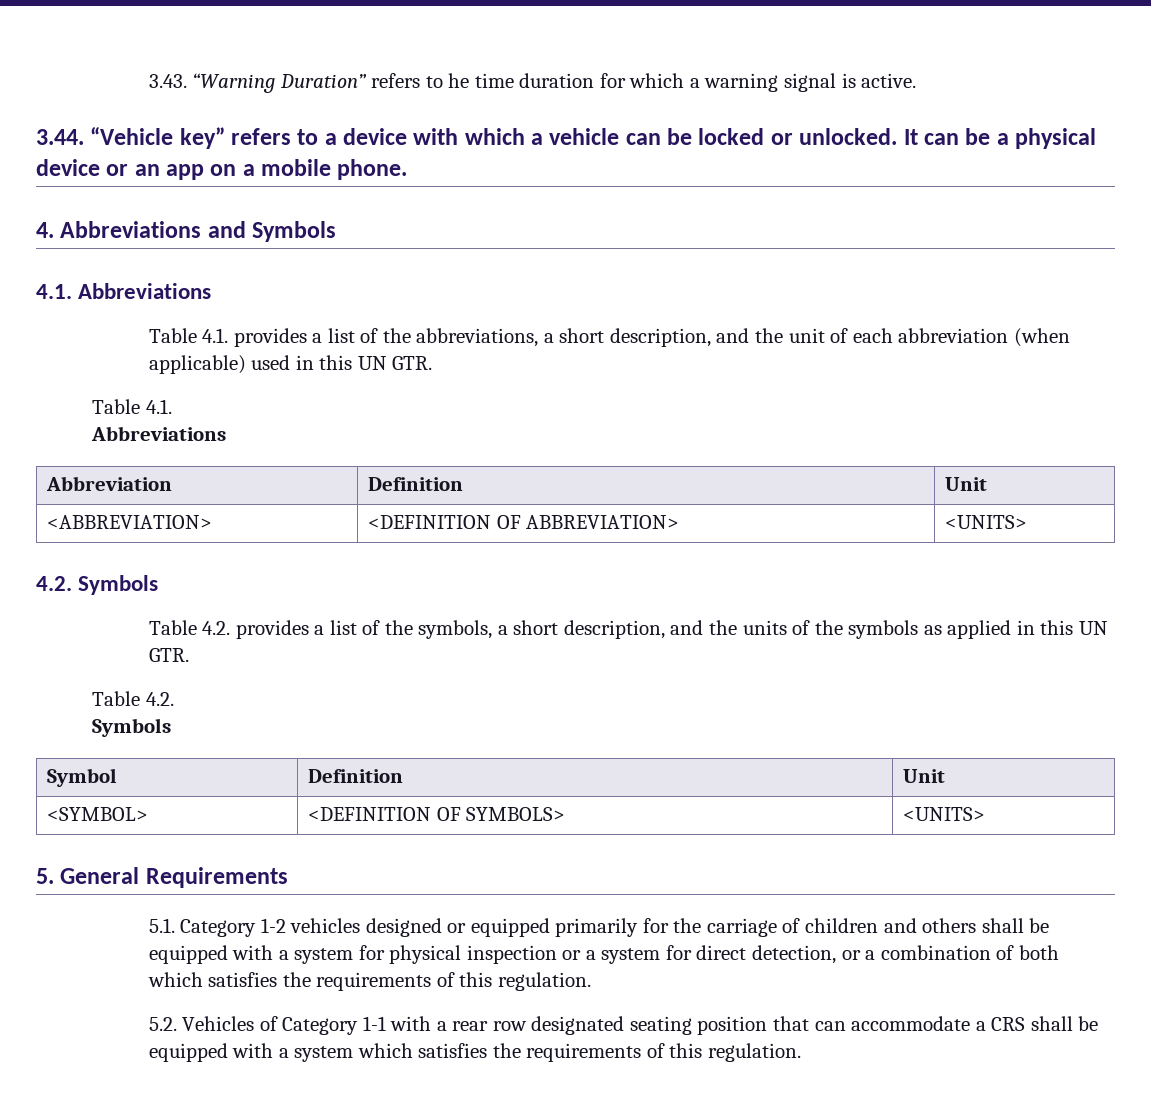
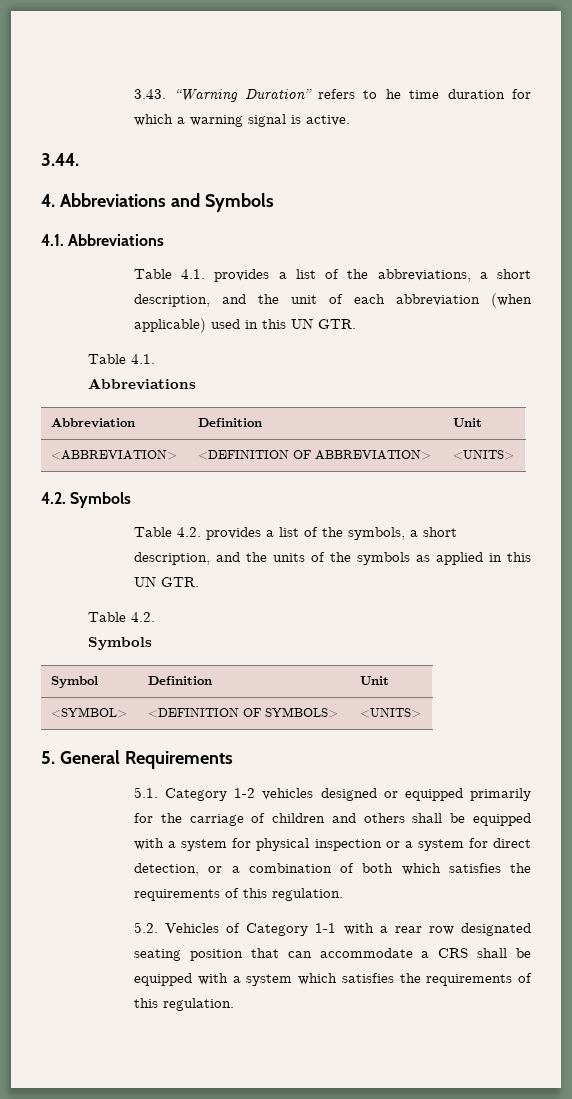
- 3.44. “Vehicle key” refers to a device with which a vehicle can be locked or unlocked. It can be a physical device or an app on a mobile phone.
+ 3.44.

